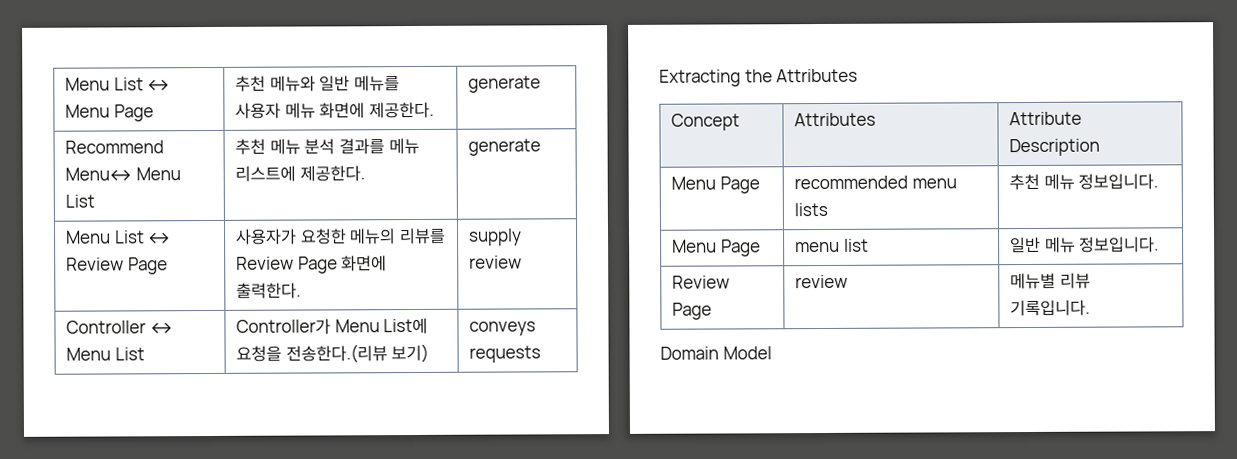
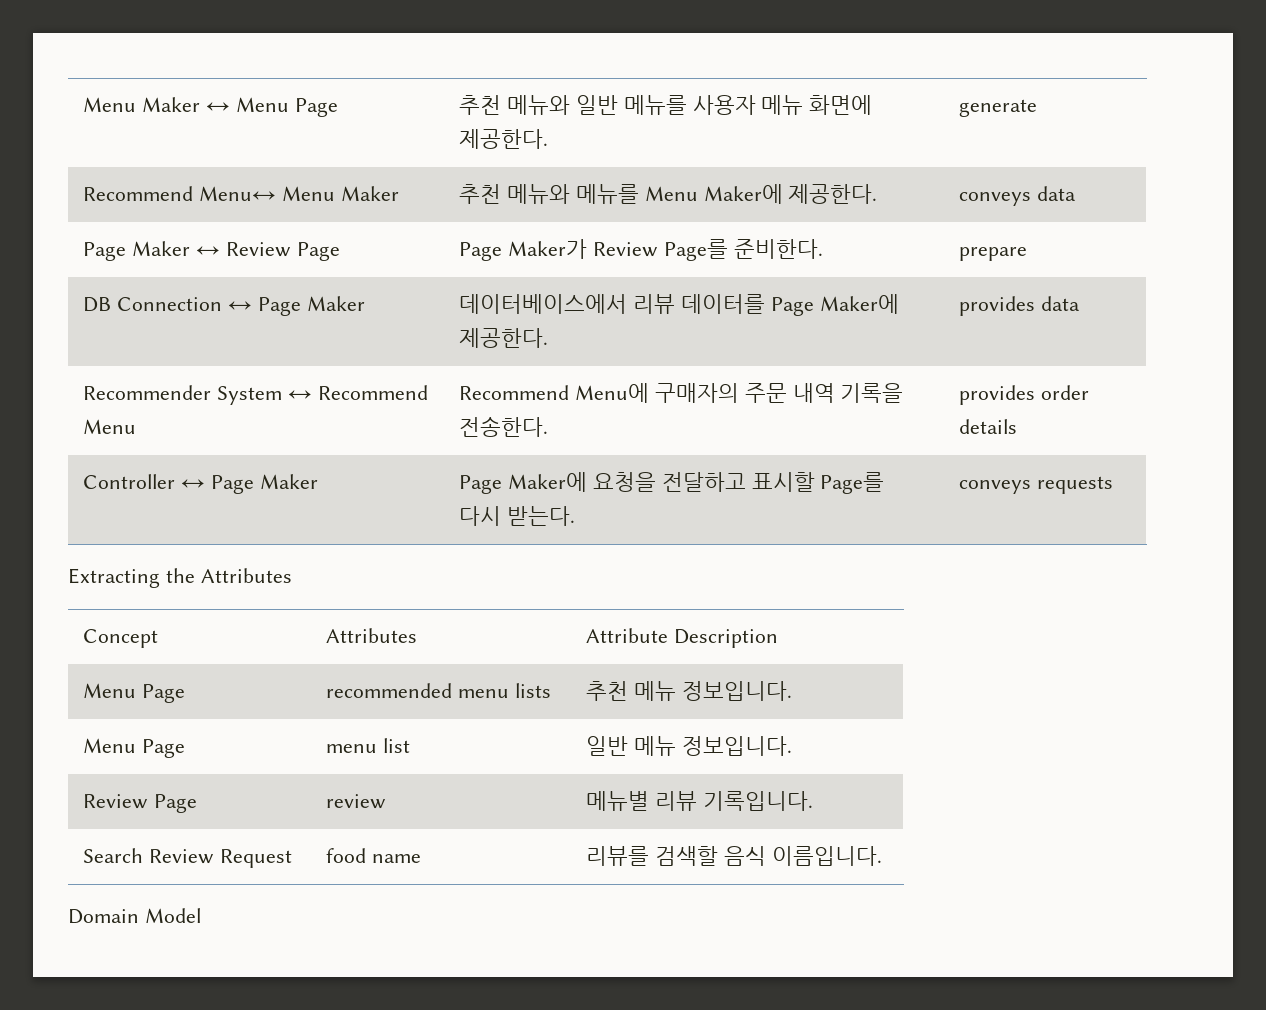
- Menu List ↔ Menu Page | 추천 메뉴와 일반 메뉴를 사용자 메뉴 화면에 제공한다. | generate
+ Menu Maker ↔ Menu Page | 추천 메뉴와 일반 메뉴를 사용자 메뉴 화면에 제공한다. | generate
- Recommend Menu↔ Menu List | 추천 메뉴 분석 결과를 메뉴 리스트에 제공한다. | generate
- Menu List ↔ Review Page | 사용자가 요청한 메뉴의 리뷰를 Review Page 화면에 출력한다. | supply review
- Controller ↔ Menu List | Controller가 Menu List에 요청을 전송한다.(리뷰 보기) | conveys requests
+ Recommend Menu↔ Menu Maker | 추천 메뉴와 메뉴를 Menu Maker에 제공한다. | conveys data
+ Page Maker ↔ Review Page | Page Maker가 Review Page를 준비한다. | prepare
+ DB Connection ↔ Page Maker | 데이터베이스에서 리뷰 데이터를 Page Maker에 제공한다. | provides data
+ Recommender System ↔ Recommend Menu | Recommend Menu에 구매자의 주문 내역 기록을 전송한다. | provides order details
+ Controller ↔ Page Maker | Page Maker에 요청을 전달하고 표시할 Page를 다시 받는다. | conveys requests
+ Search Review Request | food name | 리뷰를 검색할 음식 이름입니다.

